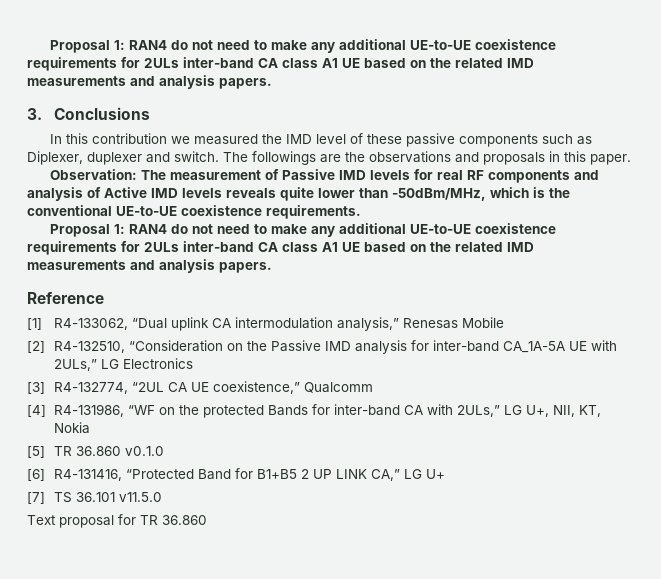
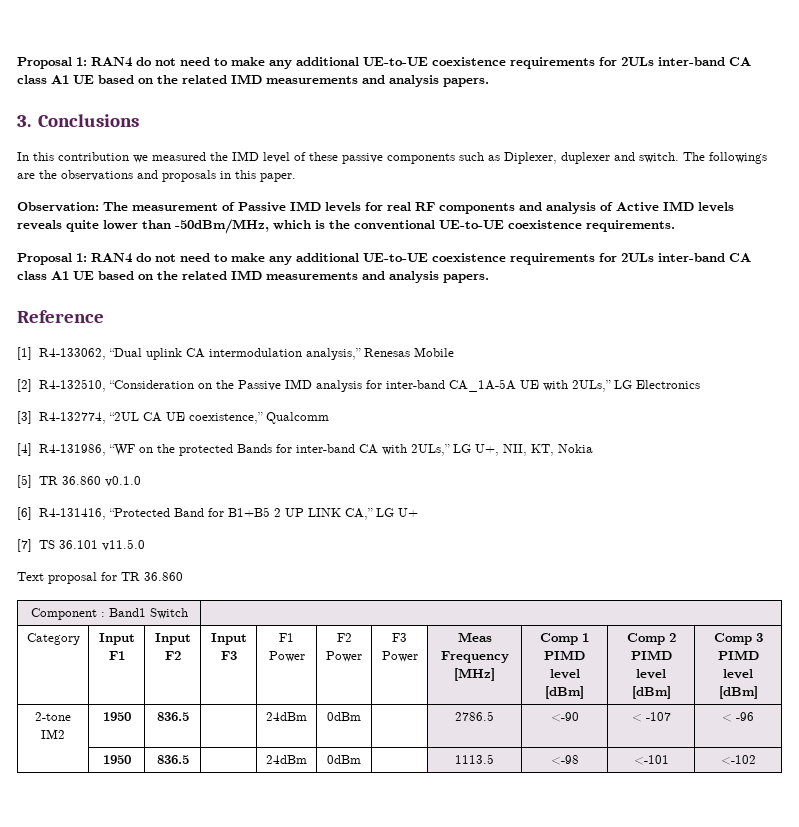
+ Component : Band1 Switch |
+ Category | Input F1 | Input F2 | Input F3 | F1 Power | F2 Power | F3 Power | Meas Frequency [MHz] | Comp 1 PIMD level [dBm] | Comp 2 PIMD level [dBm] | Comp 3 PIMD level [dBm]
+ 2-tone IM2 | 1950 | 836.5 | | 24dBm | 0dBm | | 2786.5 | <-90 | < -107 | < -96
+ | 1950 | 836.5 | | 24dBm | 0dBm | | 1113.5 | <-98 | <-101 | <-102

